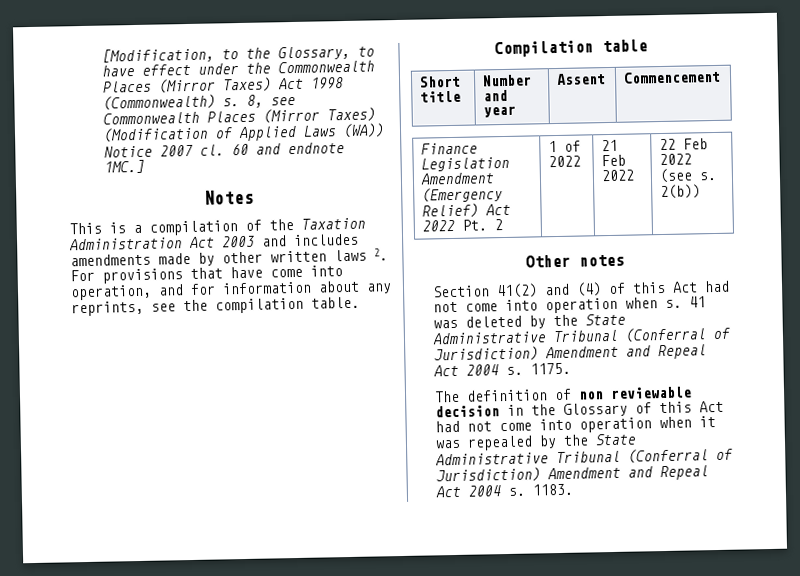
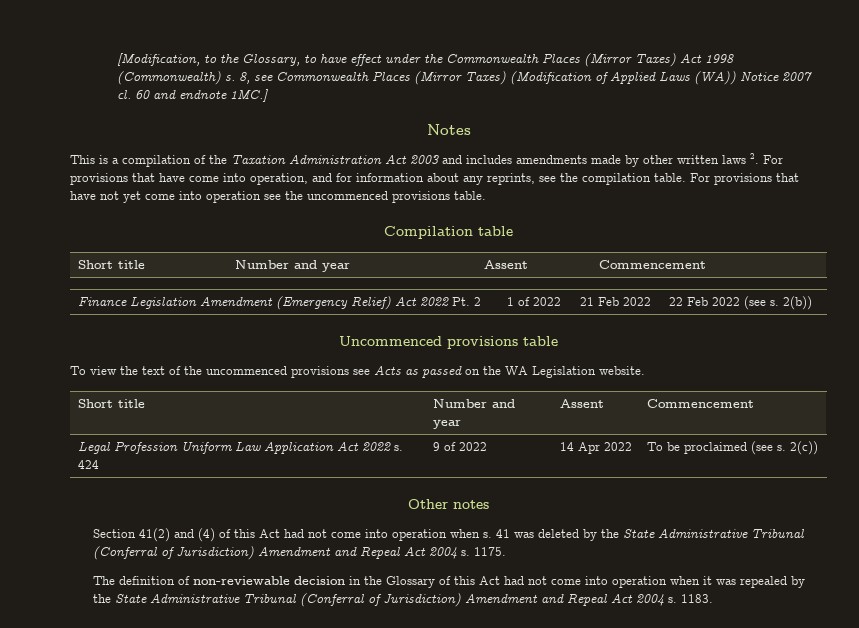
+ For provisions that have not yet come into operation see the uncommenced provisions table.
+ Uncommenced provisions table
+ To view the text of the uncommenced provisions see Acts as passed on the WA Legislation website.
+ Short title | Number and year | Assent | Commencement
+ Legal Profession Uniform Law Application Act 2022 s. 424 | 9 of 2022 | 14 Apr 2022 | To be proclaimed (see s. 2(c))
- The definition of non reviewable decision in the Glossary of this Act had not come into operation when it was repealed by the State Administrative Tribunal (Conferral of Jurisdiction) Amendment and Repeal Act 2004 s.
+ The definition of non-reviewable decision in the Glossary of this Act had not come into operation when it was repealed by the State Administrative Tribunal (Conferral of Jurisdiction) Amendment and Repeal Act 2004 s.

